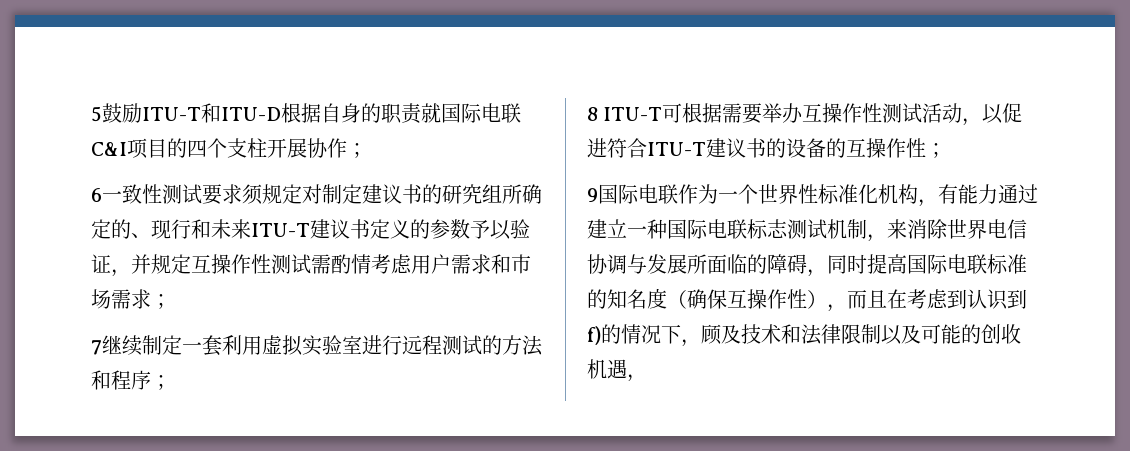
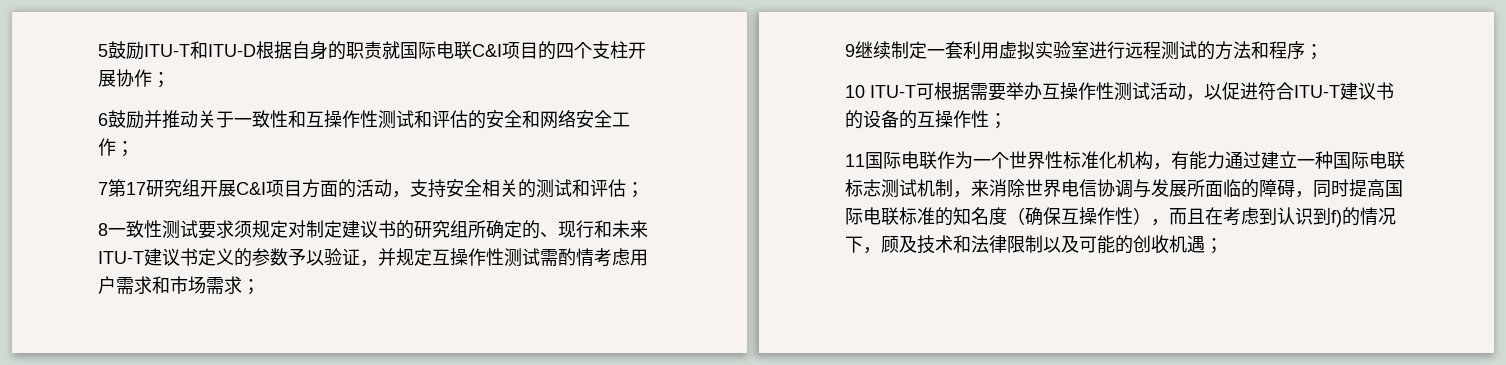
- 6一致性测试要求须规定对制定建议书的研究组所确定的、现行和未来ITU-T建议书定义的参数予以验证，并规定互操作性测试需酌情考虑用户需求和市场需求；
+ 6鼓励并推动关于一致性和互操作性测试和评估的安全和网络安全工作；
+ 7第17研究组开展C&I项目方面的活动，支持安全相关的测试和评估；
+ 8一致性测试要求须规定对制定建议书的研究组所确定的、现行和未来ITU-T建议书定义的参数予以验证，并规定互操作性测试需酌情考虑用户需求和市场需求；
- 7继续制定一套利用虚拟实验室进行远程测试的方法和程序；
+ 9继续制定一套利用虚拟实验室进行远程测试的方法和程序；
- 8 ITU-T可根据需要举办互操作性测试活动，以促进符合ITU-T建议书的设备的互操作性；
+ 10 ITU-T可根据需要举办互操作性测试活动，以促进符合ITU-T建议书的设备的互操作性；
- 9国际电联作为一个世界性标准化机构，有能力通过建立一种国际电联标志测试机制，来消除世界电信协调与发展所面临的障碍，同时提高国际电联标准的知名度（确保互操作性），而且在考虑到认识到f)的情况下，顾及技术和法律限制以及可能的创收机遇，
+ 11国际电联作为一个世界性标准化机构，有能力通过建立一种国际电联标志测试机制，来消除世界电信协调与发展所面临的障碍，同时提高国际电联标准的知名度（确保互操作性），而且在考虑到认识到f)的情况下，顾及技术和法律限制以及可能的创收机遇；

